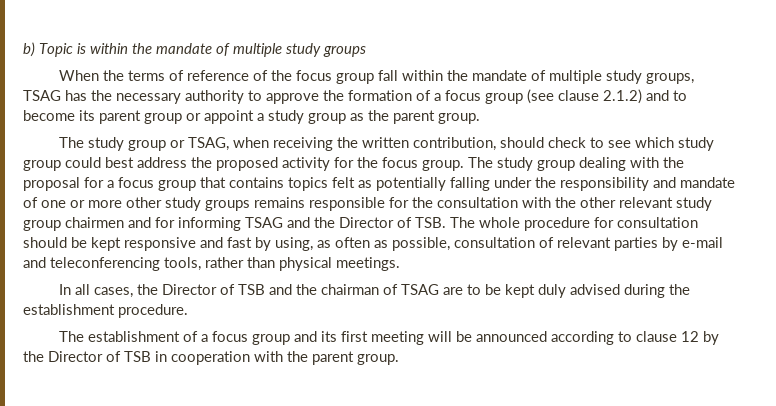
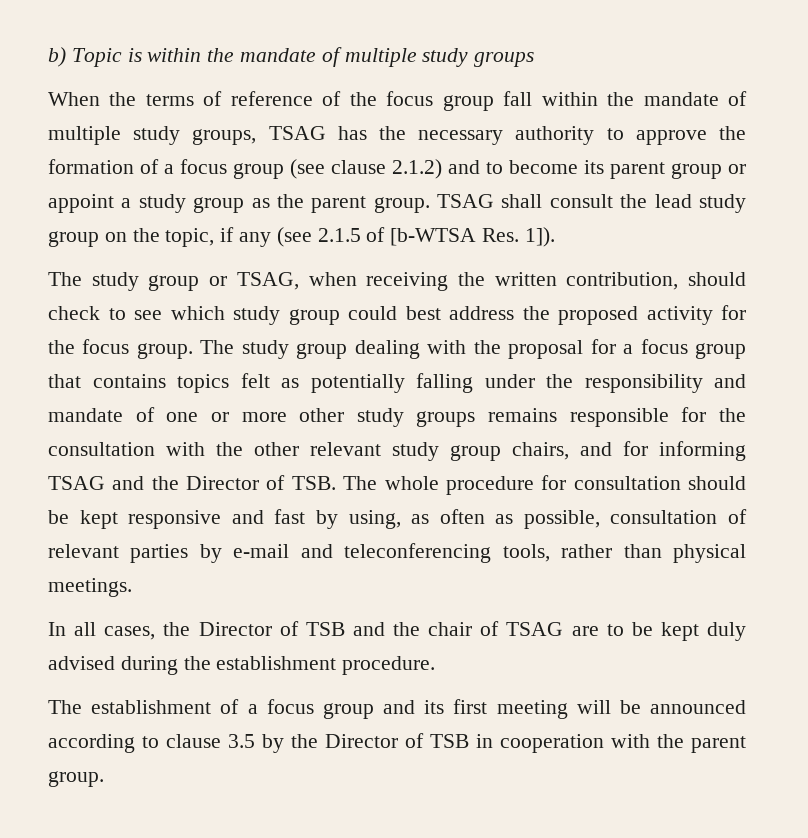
+ TSAG shall consult the lead study group on the topic, if any (see 2.1.5 of [b-WTSA Res. 1]).
- The study group dealing with the proposal for a focus group that contains topics felt as potentially falling under the responsibility and mandate of one or more other study groups remains responsible for the consultation with the other relevant study group chairmen and for informing TSAG and the Director of TSB. The whole procedure for consultation should be kept responsive and fast by using, as often as possible, consultation of relevant parties by e-mail and teleconferencing tools, rather than physical meetings.
+ The study group dealing with the proposal for a focus group that contains topics felt as potentially falling under the responsibility and mandate of one or more other study groups remains responsible for the consultation with the other relevant study group chairs, and for informing TSAG and the Director of TSB. The whole procedure for consultation should be kept responsive and fast by using, as often as possible, consultation of relevant parties by e-mail and teleconferencing tools, rather than physical meetings.
- In all cases, the Director of TSB and the chairman of TSAG are to be kept duly advised during the establishment procedure.
+ In all cases, the Director of TSB and the chair of TSAG are to be kept duly advised during the establishment procedure.
- The establishment of a focus group and its first meeting will be announced according to clause 12 by the Director of TSB in cooperation with the parent group.
+ The establishment of a focus group and its first meeting will be announced according to clause 3.5 by the Director of TSB in cooperation with the parent group.

